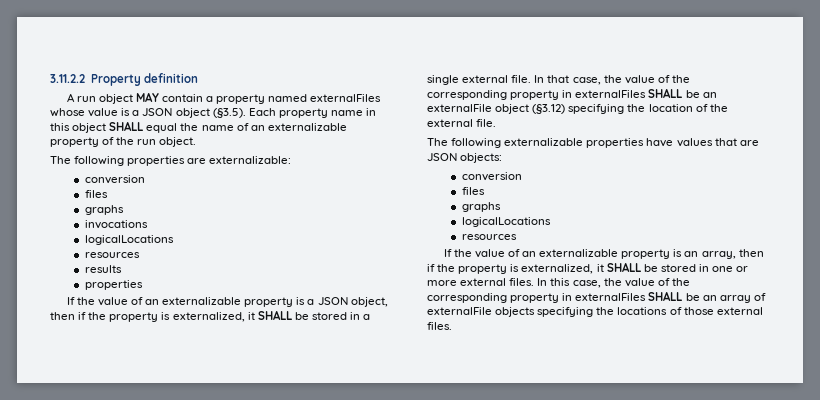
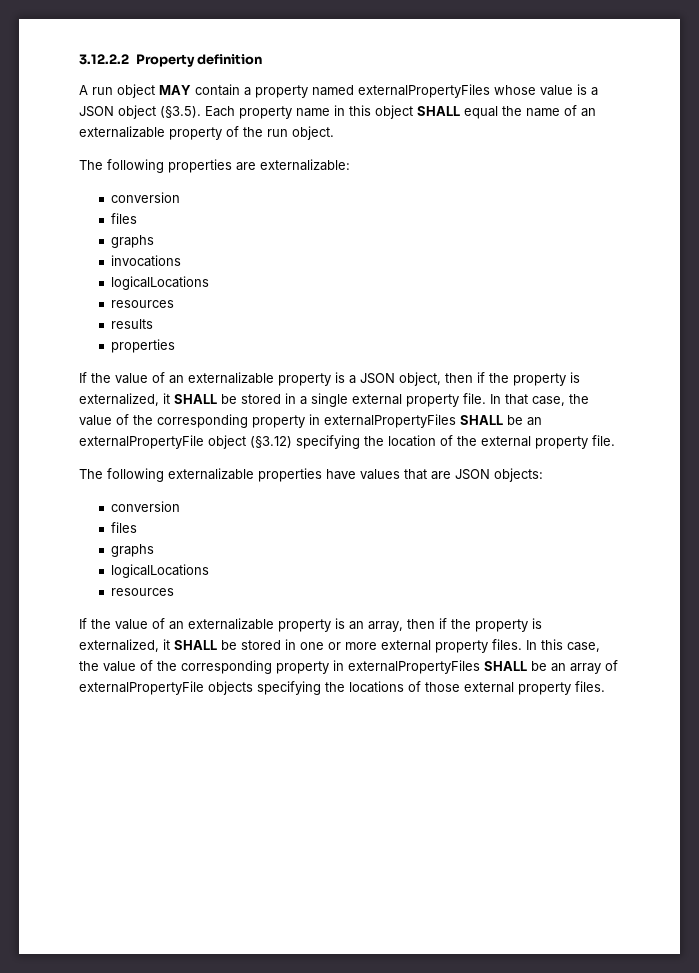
- 3.11.2.2 Property definition
+ 3.12.2.2 Property definition
- A run object MAY contain a property named externalFiles whose value is a JSON object (§3.5). Each property name in this object SHALL equal the name of an externalizable property of the run object.
+ A run object MAY contain a property named externalPropertyFiles whose value is a JSON object (§3.5). Each property name in this object SHALL equal the name of an externalizable property of the run object.
- If the value of an externalizable property is a JSON object, then if the property is externalized, it SHALL be stored in a single external file.
+ If the value of an externalizable property is a JSON object, then if the property is externalized, it SHALL be stored in a single external property file.
- In that case, the value of the corresponding property in externalFiles SHALL be an externalFile object (§3.12) specifying the location of the external file.
+ In that case, the value of the corresponding property in externalPropertyFiles SHALL be an externalPropertyFile object (§3.12) specifying the location of the external property file.
- If the value of an externalizable property is an array, then if the property is externalized, it SHALL be stored in one or more external files.
+ If the value of an externalizable property is an array, then if the property is externalized, it SHALL be stored in one or more external property files.
- In this case, the value of the corresponding property in externalFiles SHALL be an array of externalFile objects specifying the locations of those external files.
+ In this case, the value of the corresponding property in externalPropertyFiles SHALL be an array of externalPropertyFile objects specifying the locations of those external property files.

